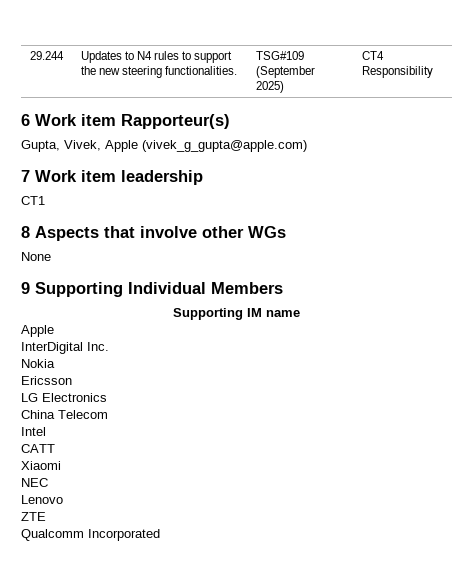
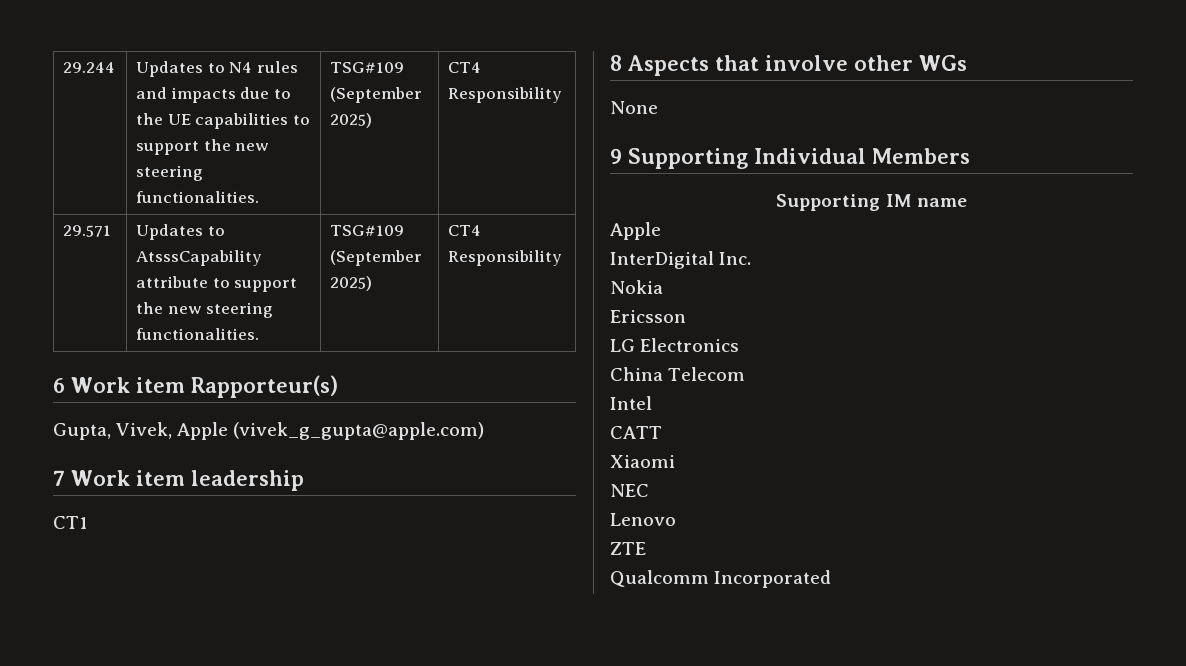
- 29.244 | Updates to N4 rules to support the new steering functionalities. | TSG#109 (September 2025) | CT4 Responsibility
+ 29.244 | Updates to N4 rules and impacts due to the UE capabilities to support the new steering functionalities. | TSG#109 (September 2025) | CT4 Responsibility
+ 29.571 | Updates to AtsssCapability attribute to support the new steering functionalities. | TSG#109 (September 2025) | CT4 Responsibility

